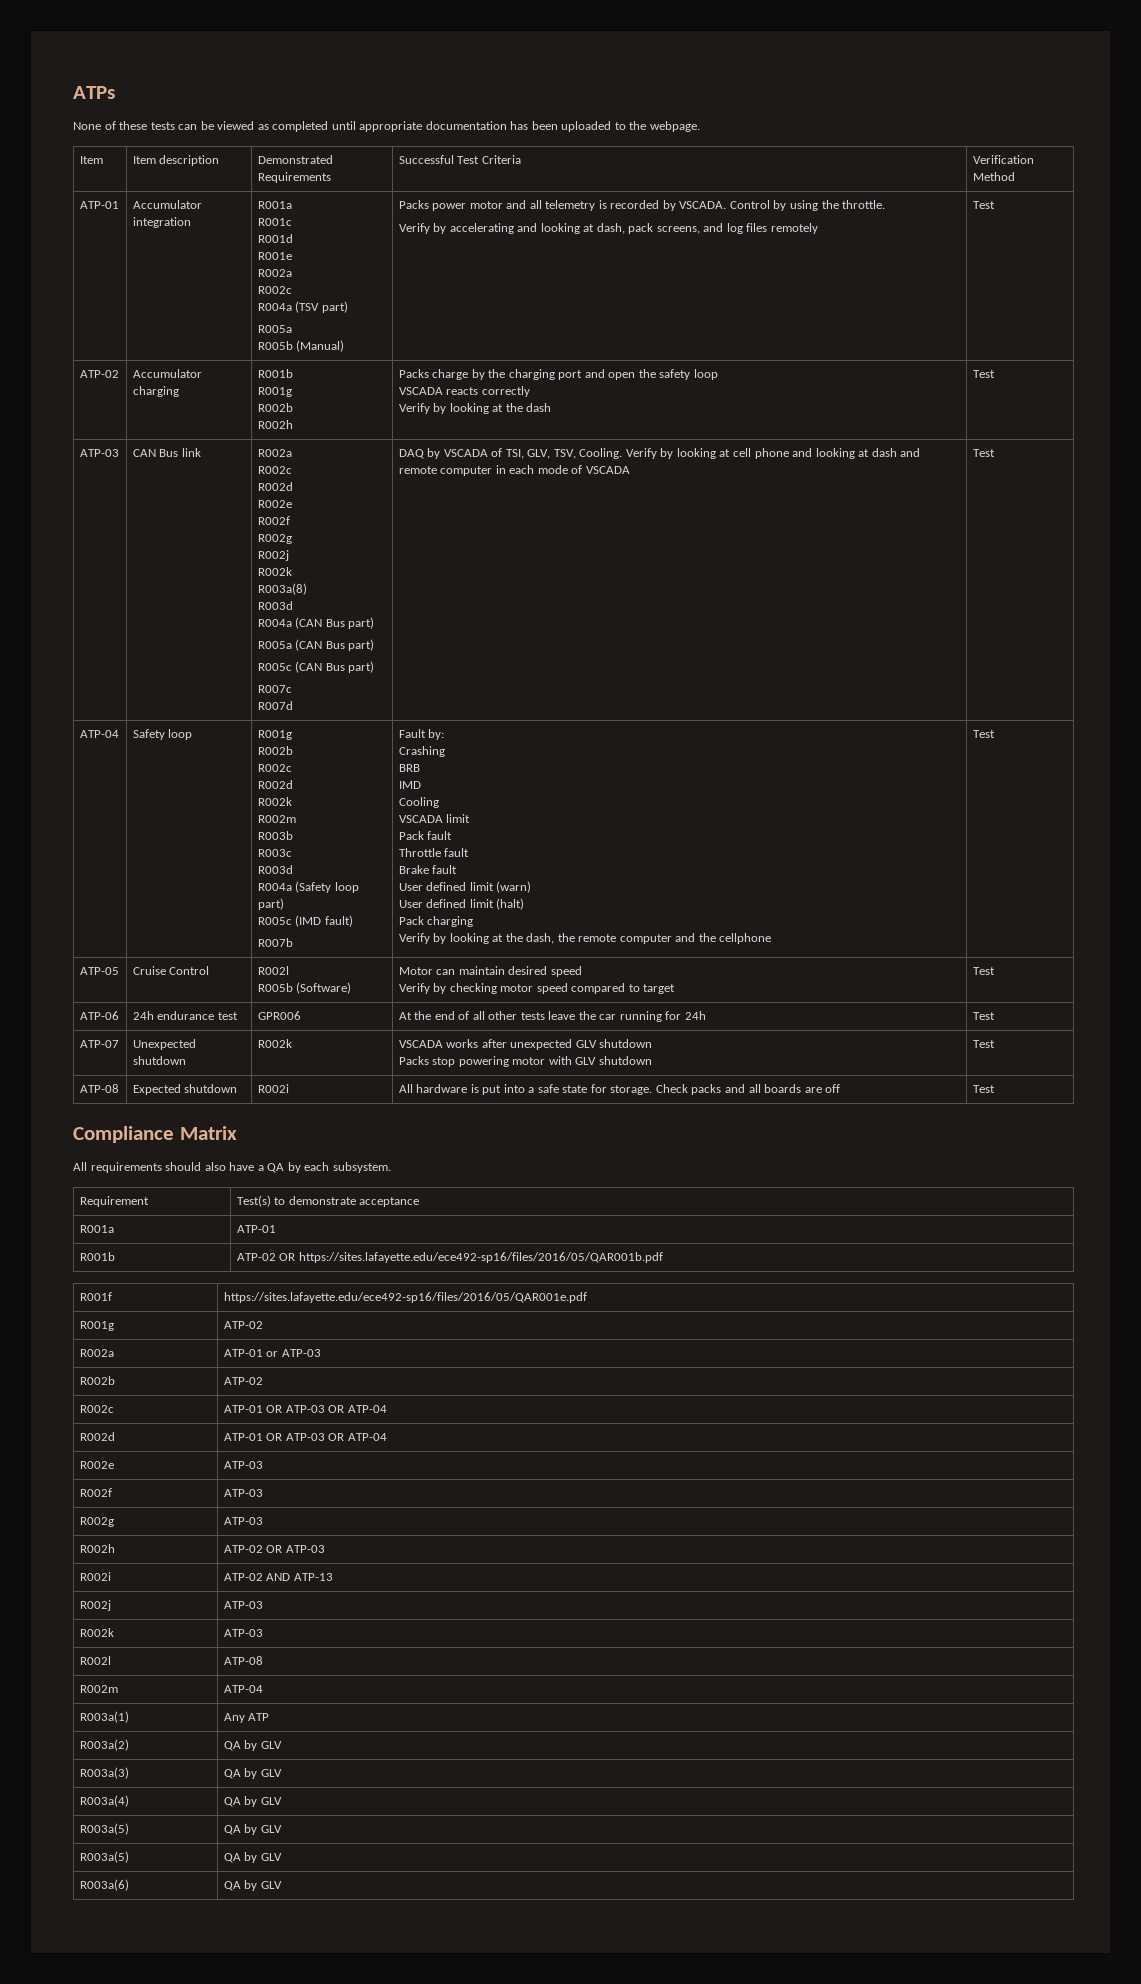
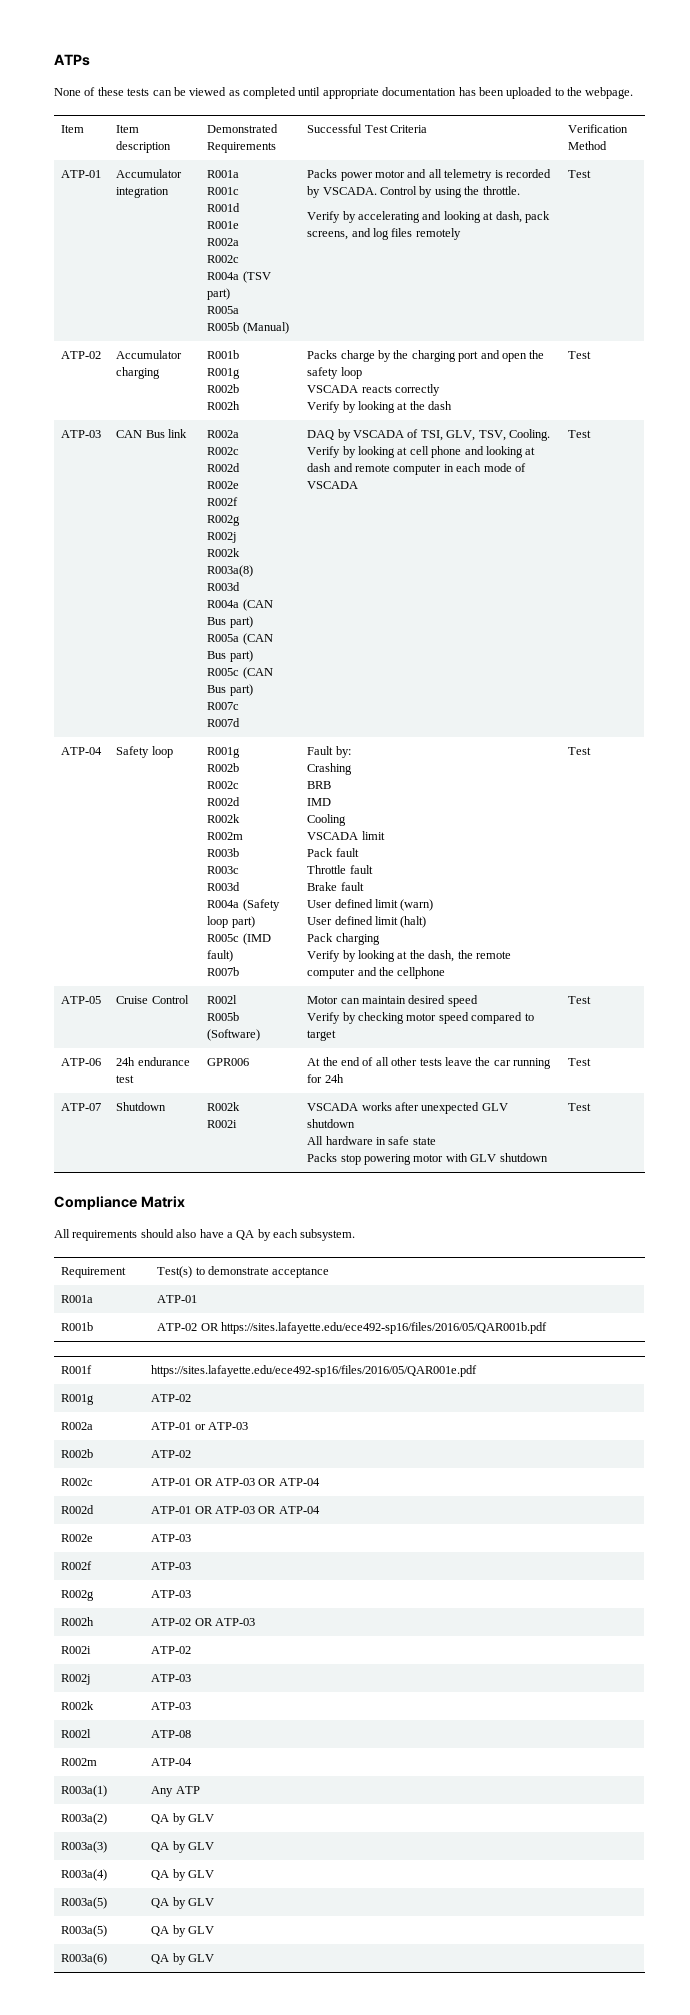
- ATP-07 | Unexpected shutdown | R002k | VSCADA works after unexpected GLV shutdown
+ ATP-07 | Shutdown | R002k
+ R002i | VSCADA works after unexpected GLV shutdown
+ All hardware in safe state
- ATP-08 | Expected shutdown | R002i | All hardware is put into a safe state for storage. Check packs and all boards are off | Test
- R002i | ATP-02 AND ATP-13
+ R002i | ATP-02

